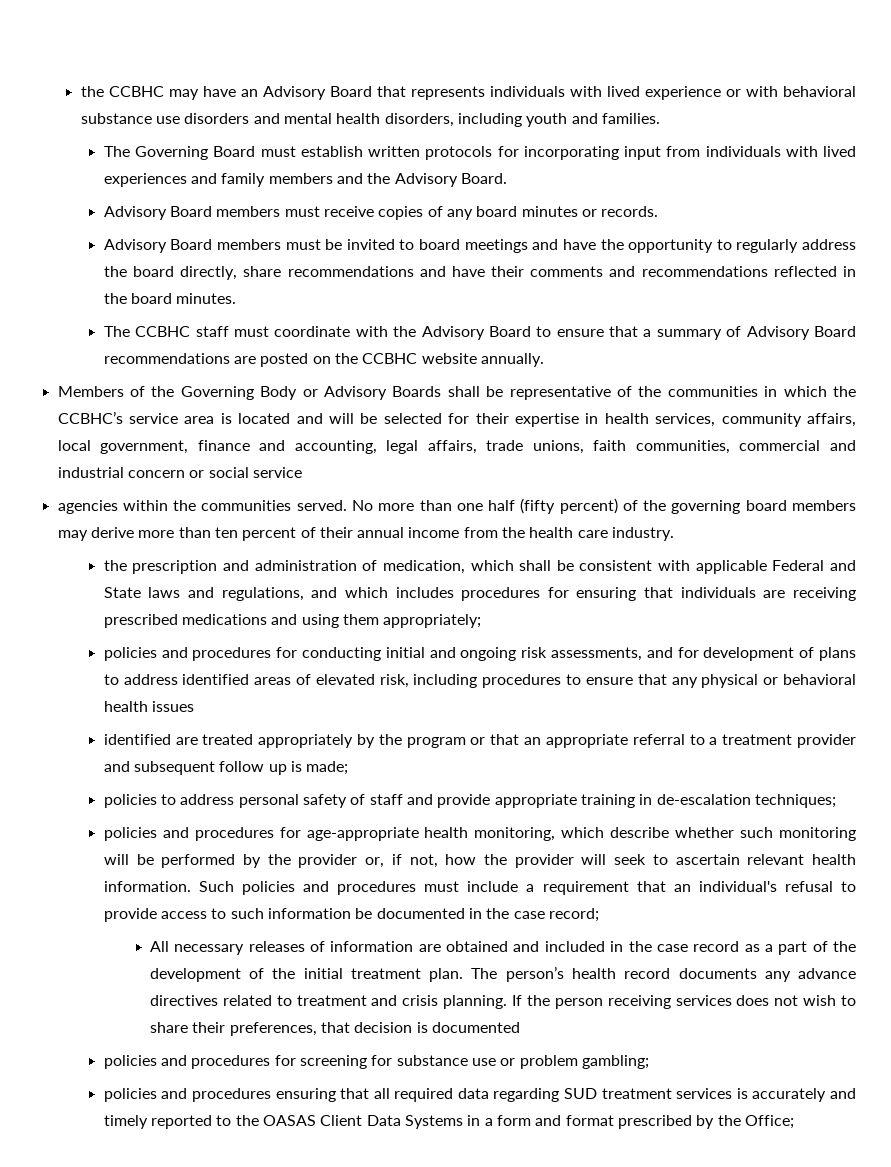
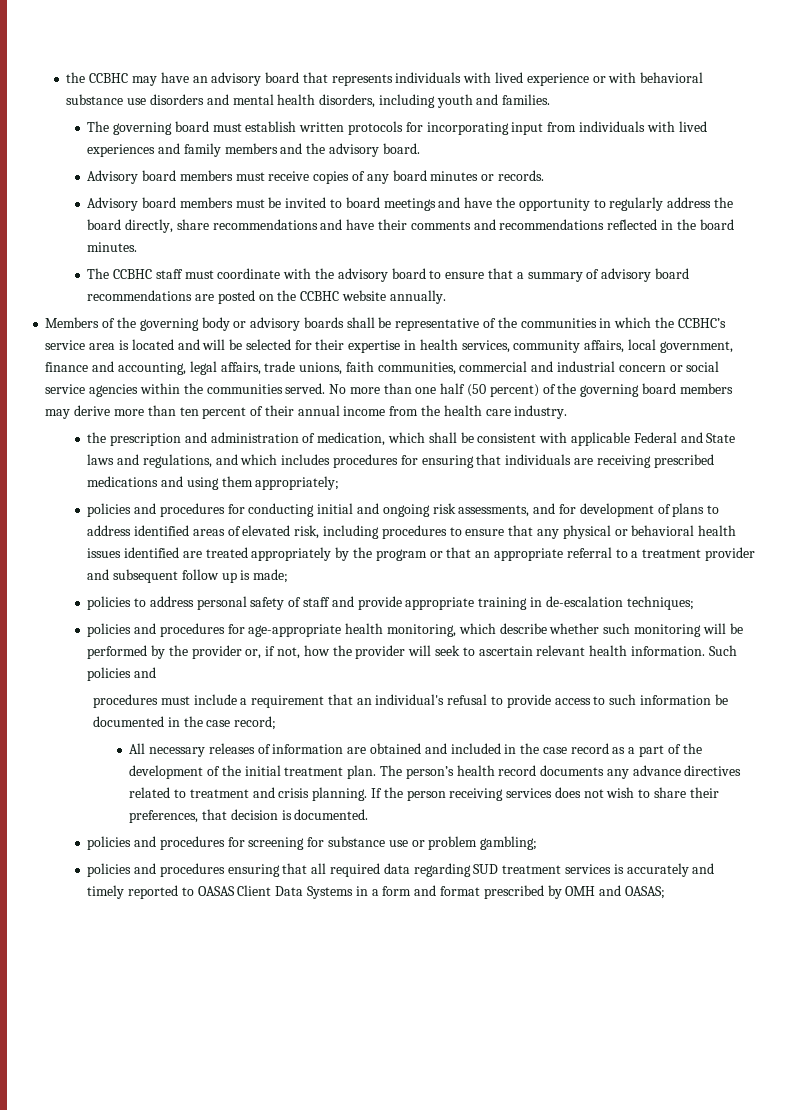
- the CCBHC may have an Advisory Board that represents individuals with lived experience or with behavioral substance use disorders and mental health disorders, including youth and families.
+ the CCBHC may have an advisory board that represents individuals with lived experience or with behavioral substance use disorders and mental health disorders, including youth and families.
- The Governing Board must establish written protocols for incorporating input from individuals with lived experiences and family members and the Advisory Board.
- Advisory Board members must receive copies of any board minutes or records.
+ The governing board must establish written protocols for incorporating input from individuals with lived experiences and family members and the advisory board.
+ Advisory board members must receive copies of any board minutes or records.
- Advisory Board members must be invited to board meetings and have the opportunity to regularly address the board directly, share recommendations and have their comments and recommendations reflected in the board minutes.
+ Advisory board members must be invited to board meetings and have the opportunity to regularly address the board directly, share recommendations and have their comments and recommendations reflected in the board minutes.
- The CCBHC staff must coordinate with the Advisory Board to ensure that a summary of Advisory Board recommendations are posted on the CCBHC website annually.
+ The CCBHC staff must coordinate with the advisory board to ensure that a summary of advisory board recommendations are posted on the CCBHC website annually.
- Members of the Governing Body or Advisory Boards shall be representative of the communities in which the CCBHC’s service area is located and will be selected for their expertise in health services, community affairs, local government, finance and accounting, legal affairs, trade unions, faith communities, commercial and industrial concern or social service
- agencies within the communities served.
+ Members of the governing body or advisory boards shall be representative of the communities in which the CCBHC’s service area is located and will be selected for their expertise in health services, community affairs, local government, finance and accounting, legal affairs, trade unions, faith communities, commercial and industrial concern or social service agencies within the communities served.
- No more than one half (fifty percent) of the governing board members may derive more than ten percent of their annual income from the health care industry.
+ No more than one half (50 percent) of the governing board members may derive more than ten percent of their annual income from the health care industry.
- policies and procedures for conducting initial and ongoing risk assessments, and for development of plans to address identified areas of elevated risk, including procedures to ensure that any physical or behavioral health issues
- identified are treated appropriately by the program or that an appropriate referral to a treatment provider and subsequent follow up is made;
+ policies and procedures for conducting initial and ongoing risk assessments, and for development of plans to address identified areas of elevated risk, including procedures to ensure that any physical or behavioral health issues identified are treated appropriately by the program or that an appropriate referral to a treatment provider and subsequent follow up is made;
- Such policies and procedures must include a requirement that an individual's refusal to provide access to such information be documented in the case record;
+ Such policies and
+ procedures must include a requirement that an individual's refusal to provide access to such information be documented in the case record;
- If the person receiving services does not wish to share their preferences, that decision is documented
+ If the person receiving services does not wish to share their preferences, that decision is documented.
- policies and procedures ensuring that all required data regarding SUD treatment services is accurately and timely reported to the OASAS Client Data Systems in a form and format prescribed by the Office;
+ policies and procedures ensuring that all required data regarding SUD treatment services is accurately and timely reported to OASAS Client Data Systems in a form and format prescribed by OMH and OASAS;

